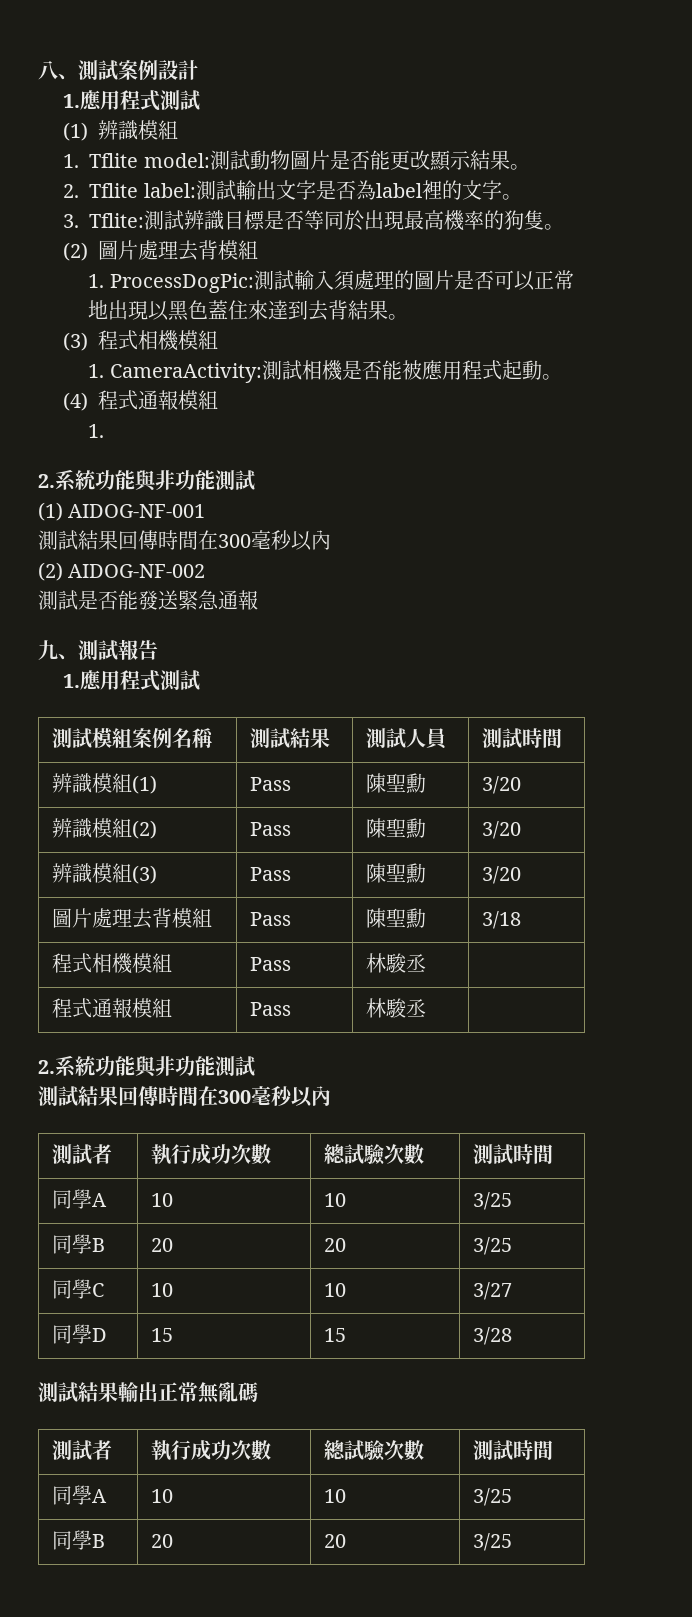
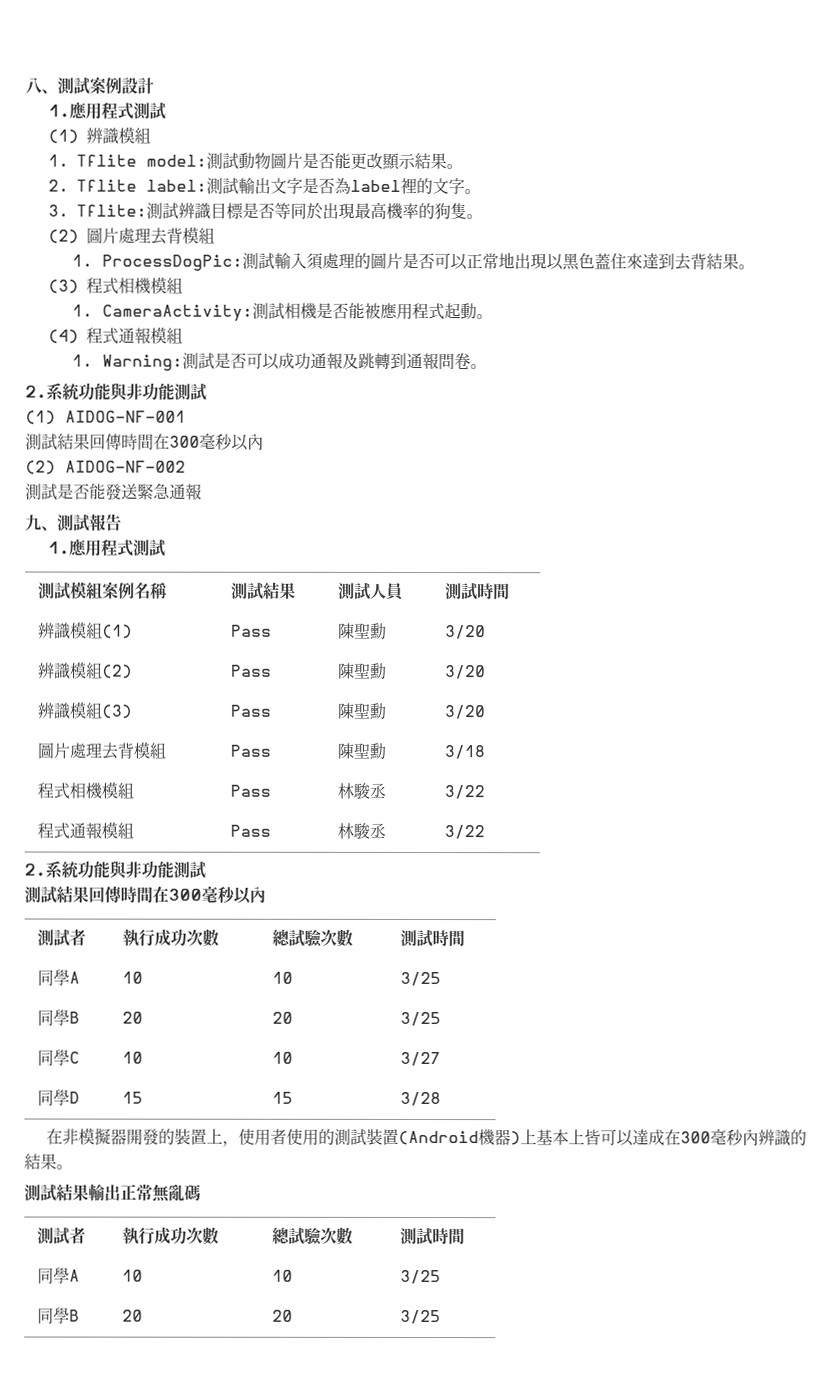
  (4)程式通報模組
- 1.
+ 1. Warning:測試是否可以成功通報及跳轉到通報問卷。
- 程式相機模組 | Pass | 林駿丞 |
+ 程式相機模組 | Pass | 林駿丞 | 3/22
- 程式通報模組 | Pass | 林駿丞 |
+ 程式通報模組 | Pass | 林駿丞 | 3/22
+ 在非模擬器開發的裝置上，使用者使用的測試裝置(Android機器)上基本上皆可以達成在300毫秒內辨識的結果。

